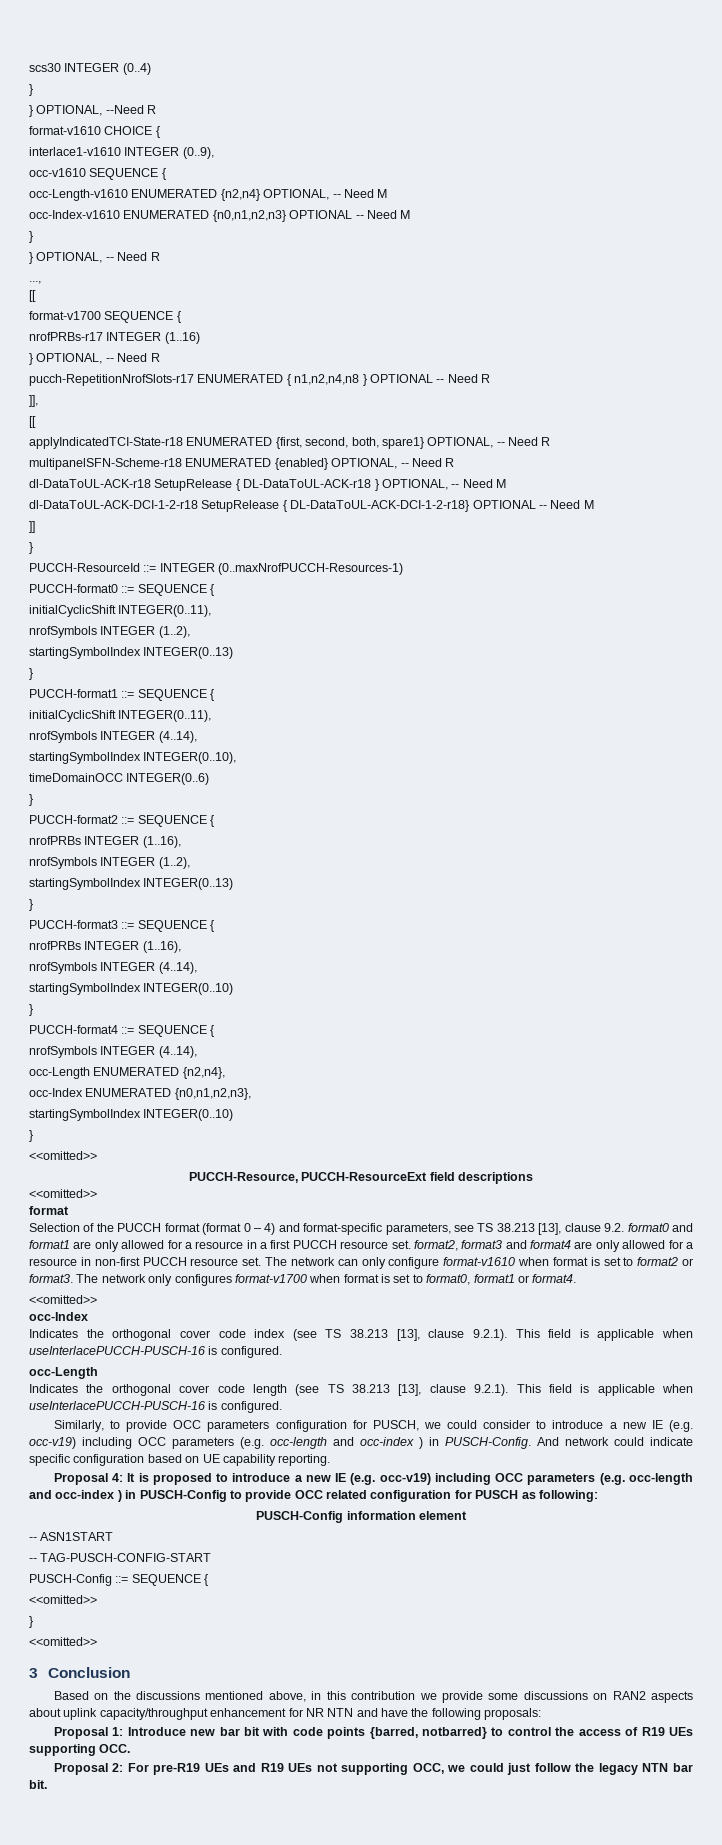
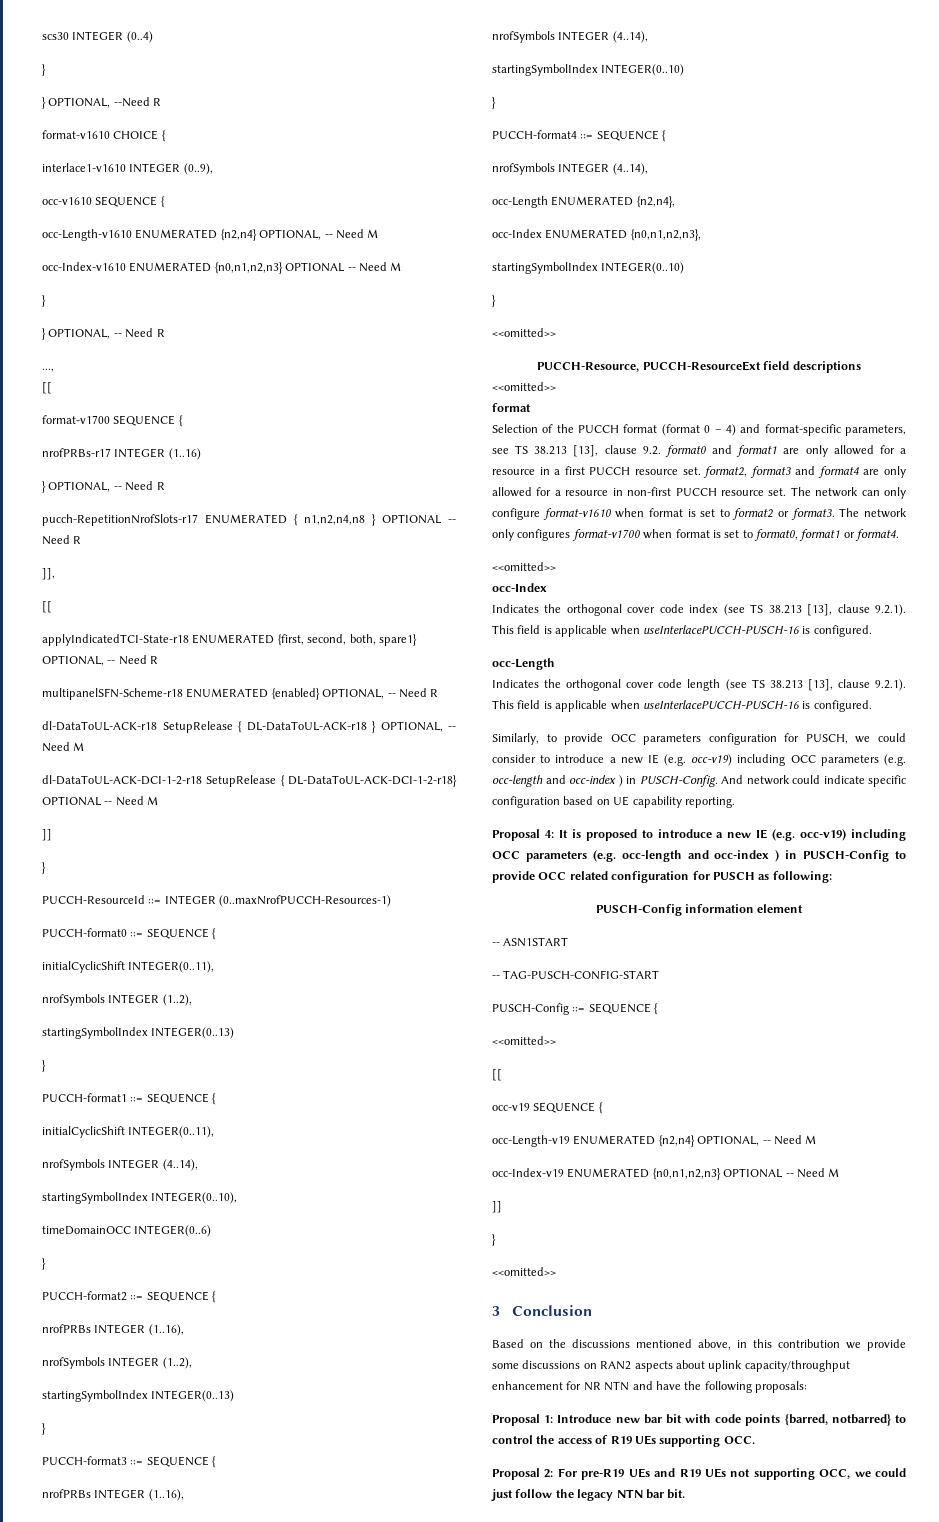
  PUSCH-Config ::= SEQUENCE {
  <<omitted>>
+ [[
+ occ-v19 SEQUENCE {
+ occ-Length-v19 ENUMERATED {n2,n4} OPTIONAL, -- Need M
+ occ-Index-v19 ENUMERATED {n0,n1,n2,n3} OPTIONAL -- Need M
+ ]]

